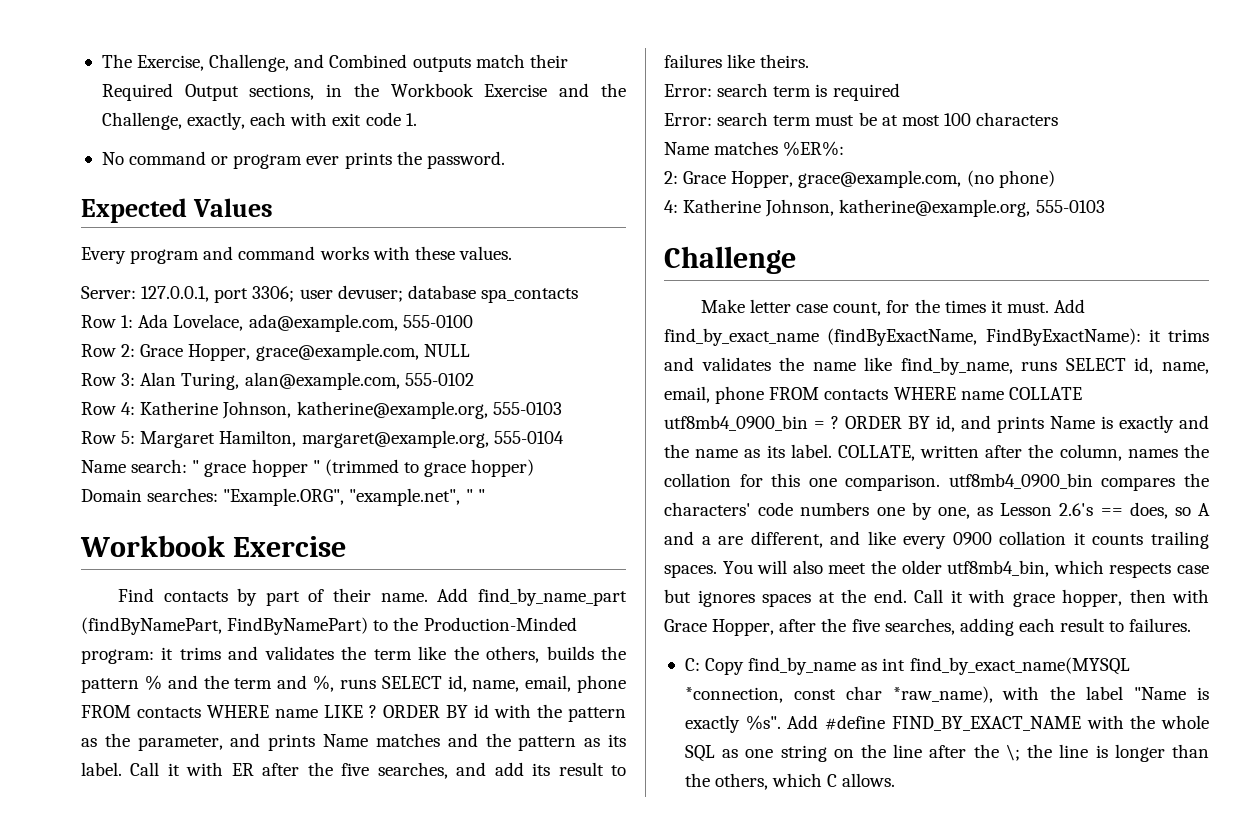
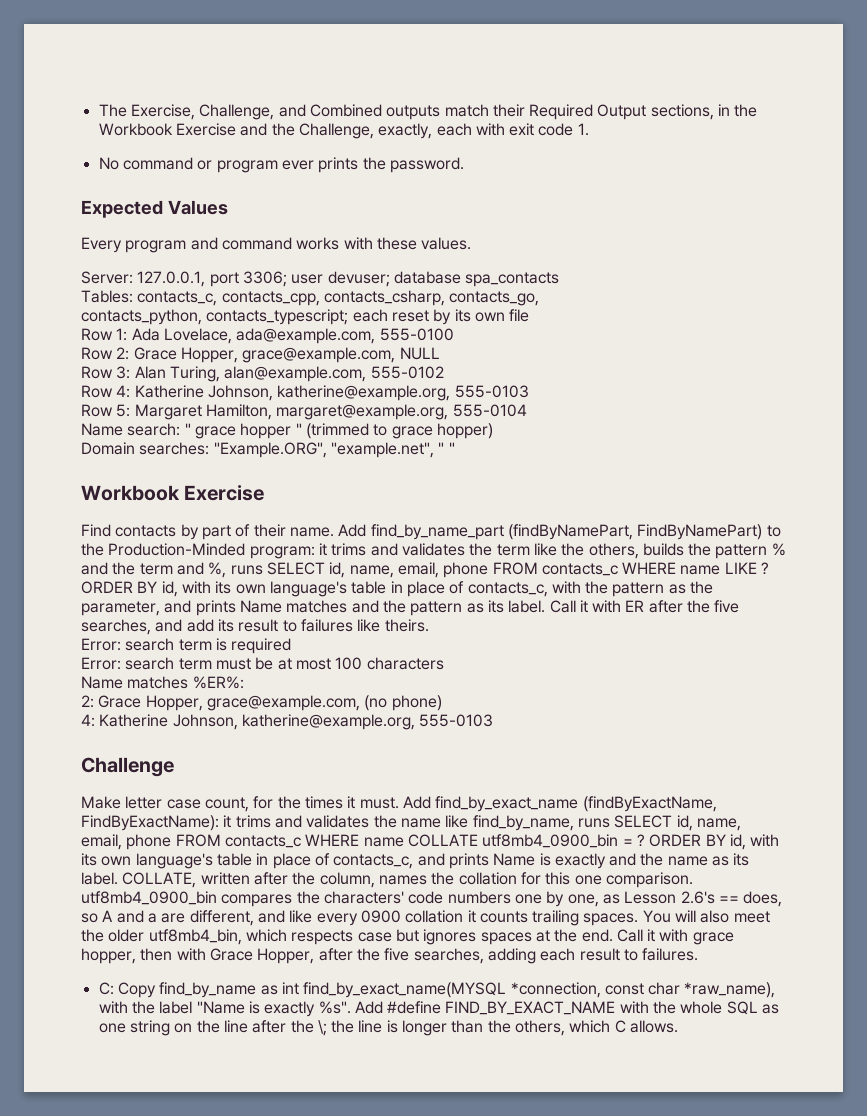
+ Tables: contacts_c, contacts_cpp, contacts_csharp, contacts_go,
+ contacts_python, contacts_typescript; each reset by its own file
- Add find_by_name_part (findByNamePart, FindByNamePart) to the Production-Minded program: it trims and validates the term like the others, builds the pattern % and the term and %, runs SELECT id, name, email, phone FROM contacts WHERE name LIKE ?
+ Add find_by_name_part (findByNamePart, FindByNamePart) to the Production-Minded program: it trims and validates the term like the others, builds the pattern % and the term and %, runs SELECT id, name, email, phone FROM contacts_c WHERE name LIKE ?
- ORDER BY id with the pattern as the parameter, and prints Name matches and the pattern as its label.
+ ORDER BY id, with its own language's table in place of contacts_c, with the pattern as the parameter, and prints Name matches and the pattern as its label.
- Add find_by_exact_name (findByExactName, FindByExactName): it trims and validates the name like find_by_name, runs SELECT id, name, email, phone FROM contacts WHERE name COLLATE utf8mb4_0900_bin = ?
+ Add find_by_exact_name (findByExactName, FindByExactName): it trims and validates the name like find_by_name, runs SELECT id, name, email, phone FROM contacts_c WHERE name COLLATE utf8mb4_0900_bin = ?
- ORDER BY id, and prints Name is exactly and the name as its label.
+ ORDER BY id, with its own language's table in place of contacts_c, and prints Name is exactly and the name as its label.

